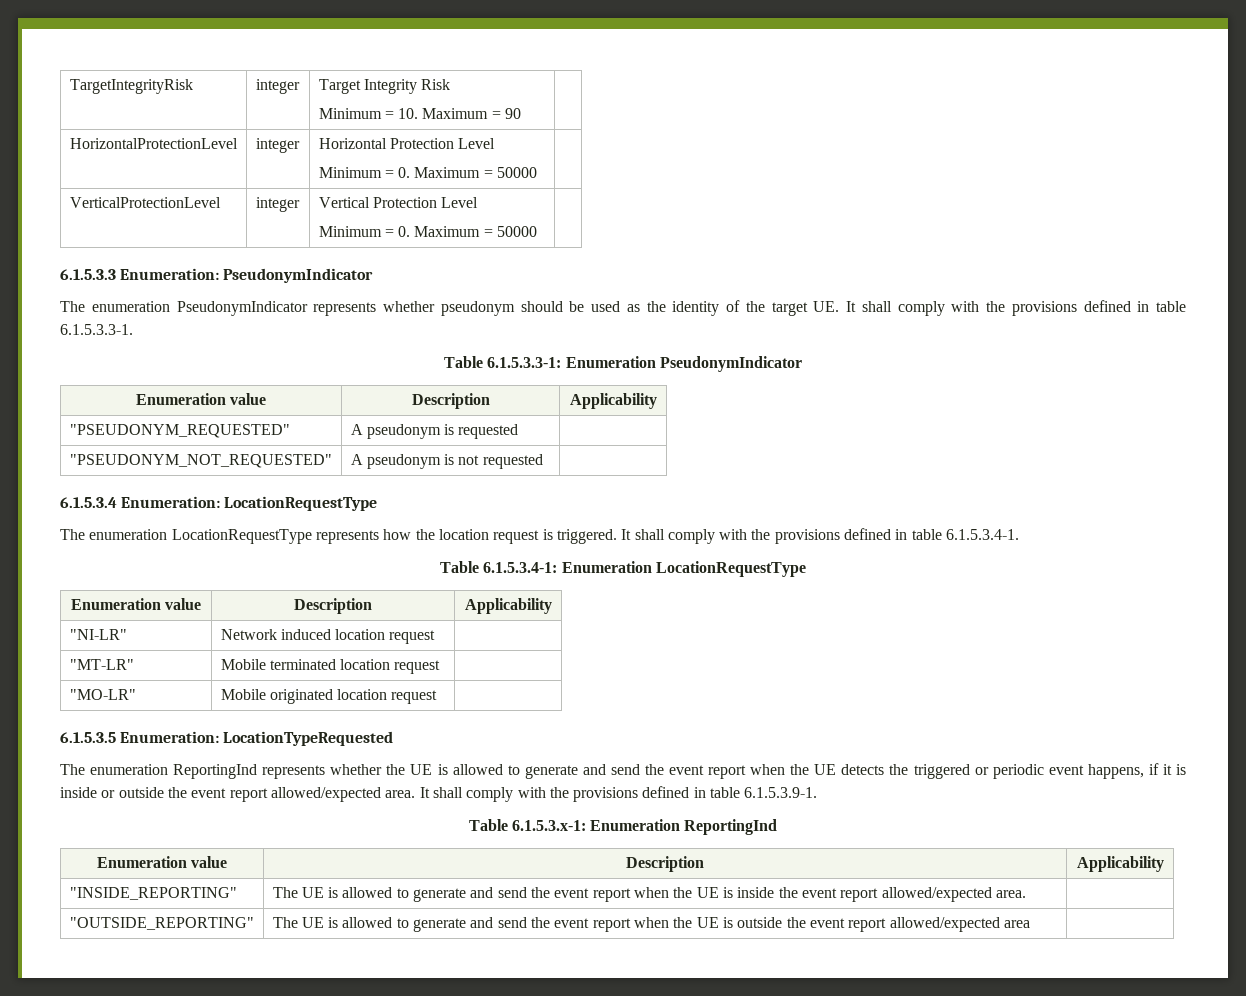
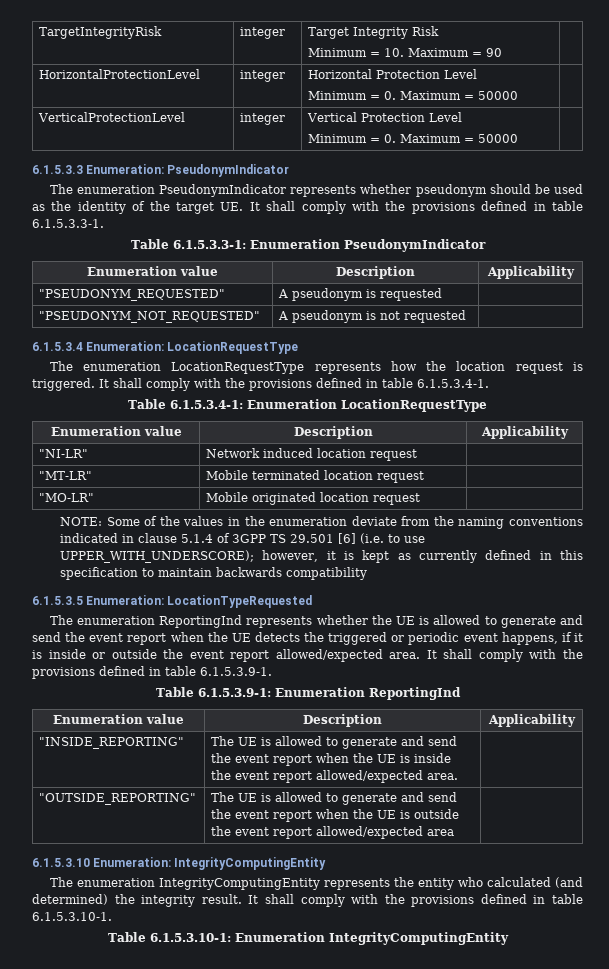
+ NOTE: Some of the values in the enumeration deviate from the naming conventions indicated in clause 5.1.4 of 3GPP TS 29.501 [6] (i.e. to use UPPER_WITH_UNDERSCORE); however, it is kept as currently defined in this specification to maintain backwards compatibility
- Table 6.1.5.3.x-1: Enumeration ReportingInd
+ Table 6.1.5.3.9-1: Enumeration ReportingInd
+ 6.1.5.3.10 Enumeration: IntegrityComputingEntity
+ The enumeration IntegrityComputingEntity represents the entity who calculated (and determined) the integrity result. It shall comply with the provisions defined in table 6.1.5.3.10-1.
+ Table 6.1.5.3.10-1: Enumeration IntegrityComputingEntity

